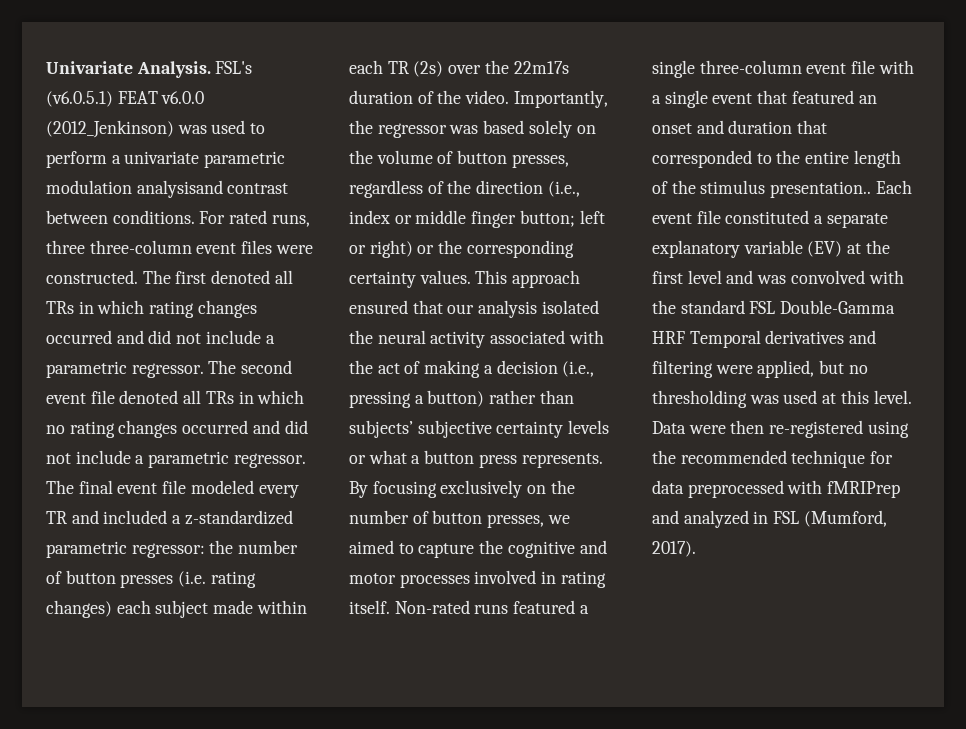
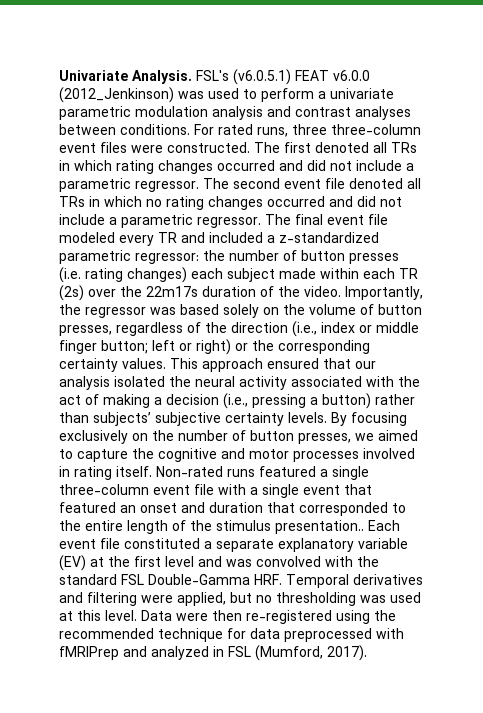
- FSL's (v6.0.5.1) FEAT v6.0.0 (2012_Jenkinson) was used to perform a univariate parametric modulation analysisand contrast between conditions.
+ FSL's (v6.0.5.1) FEAT v6.0.0 (2012_Jenkinson) was used to perform a univariate parametric modulation analysis and contrast analyses between conditions.
- This approach ensured that our analysis isolated the neural activity associated with the act of making a decision (i.e., pressing a button) rather than subjects’ subjective certainty levels or what a button press represents.
+ This approach ensured that our analysis isolated the neural activity associated with the act of making a decision (i.e., pressing a button) rather than subjects’ subjective certainty levels.
- Each event file constituted a separate explanatory variable (EV) at the first level and was convolved with the standard FSL Double-Gamma HRF Temporal derivatives and filtering were applied, but no thresholding was used at this level.
+ Each event file constituted a separate explanatory variable (EV) at the first level and was convolved with the standard FSL Double-Gamma HRF. Temporal derivatives and filtering were applied, but no thresholding was used at this level.

